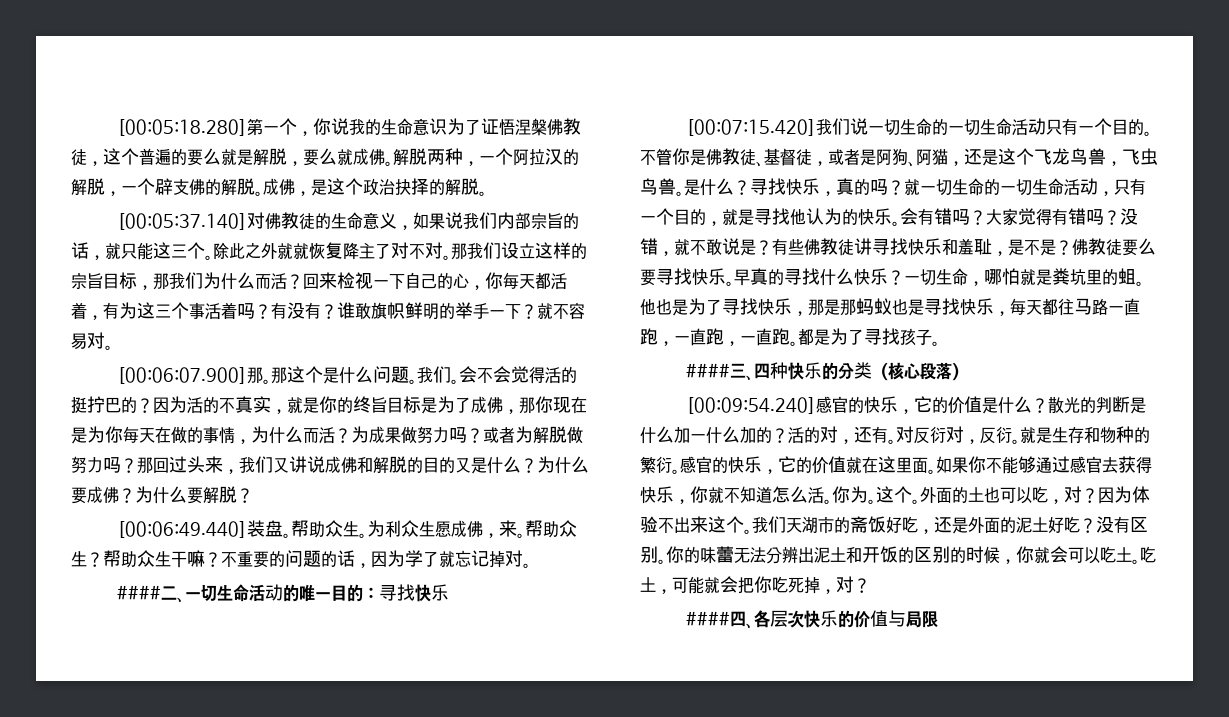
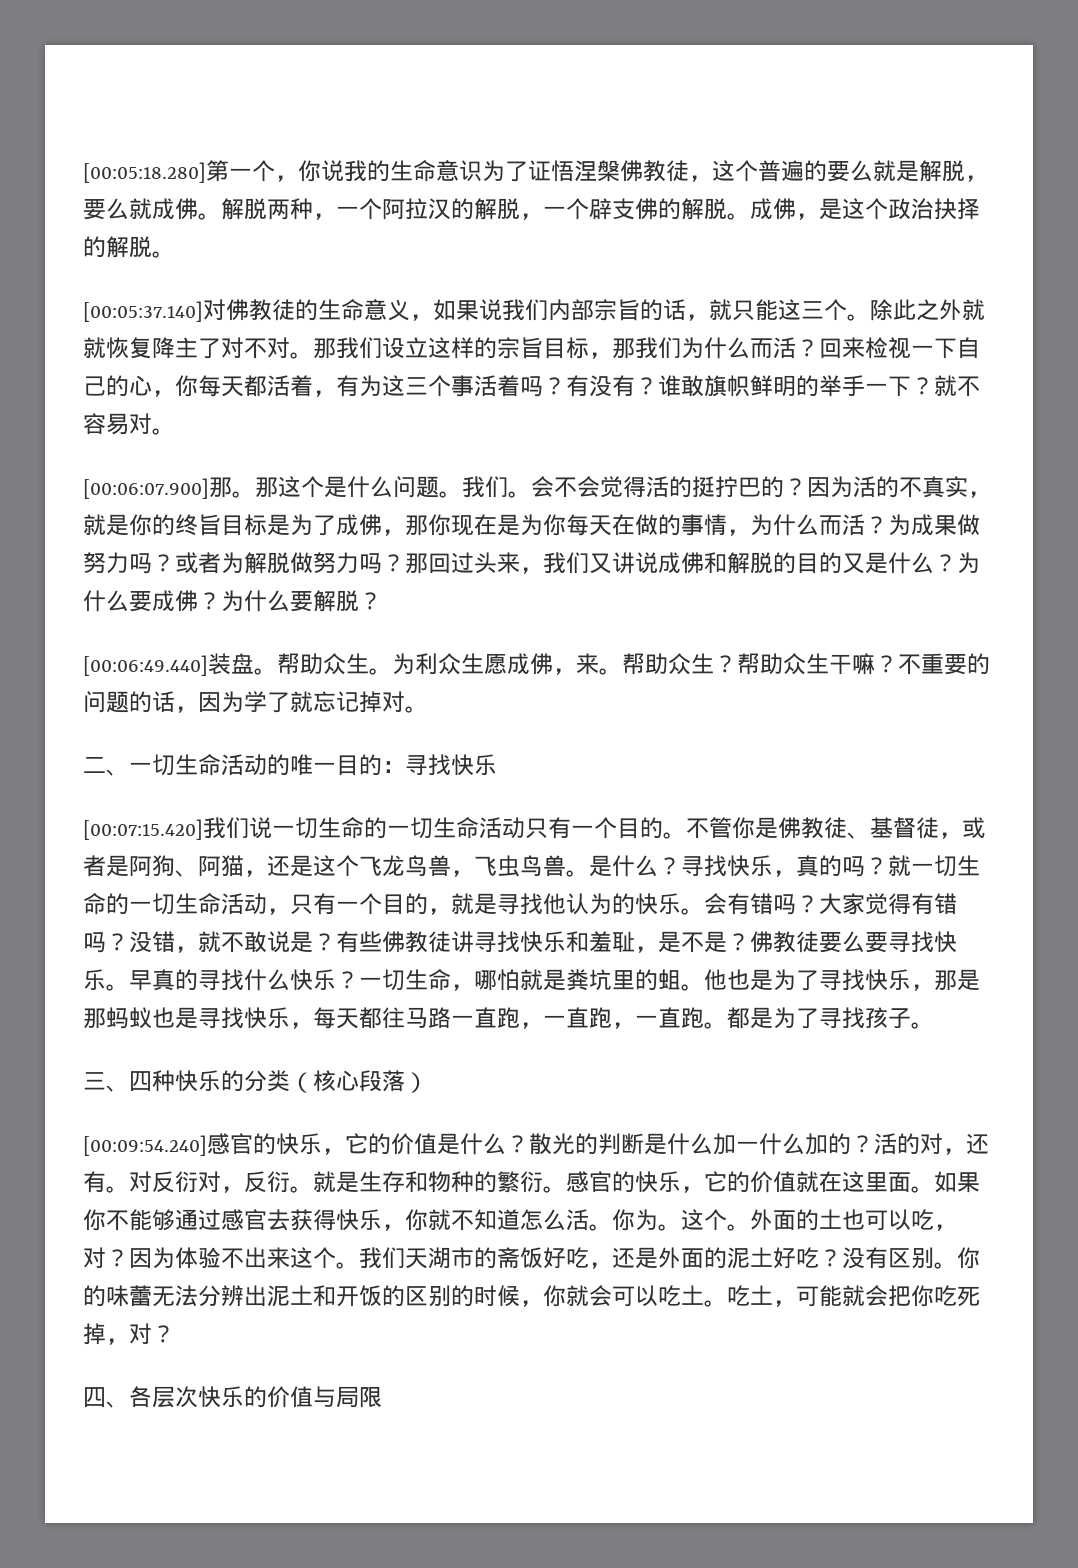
- ####二、一切生命活动的唯一目的：寻找快乐
+ 二、一切生命活动的唯一目的：寻找快乐
- ####三、四种快乐的分类（核心段落）
+ 三、四种快乐的分类（核心段落）
- ####四、各层次快乐的价值与局限
+ 四、各层次快乐的价值与局限

